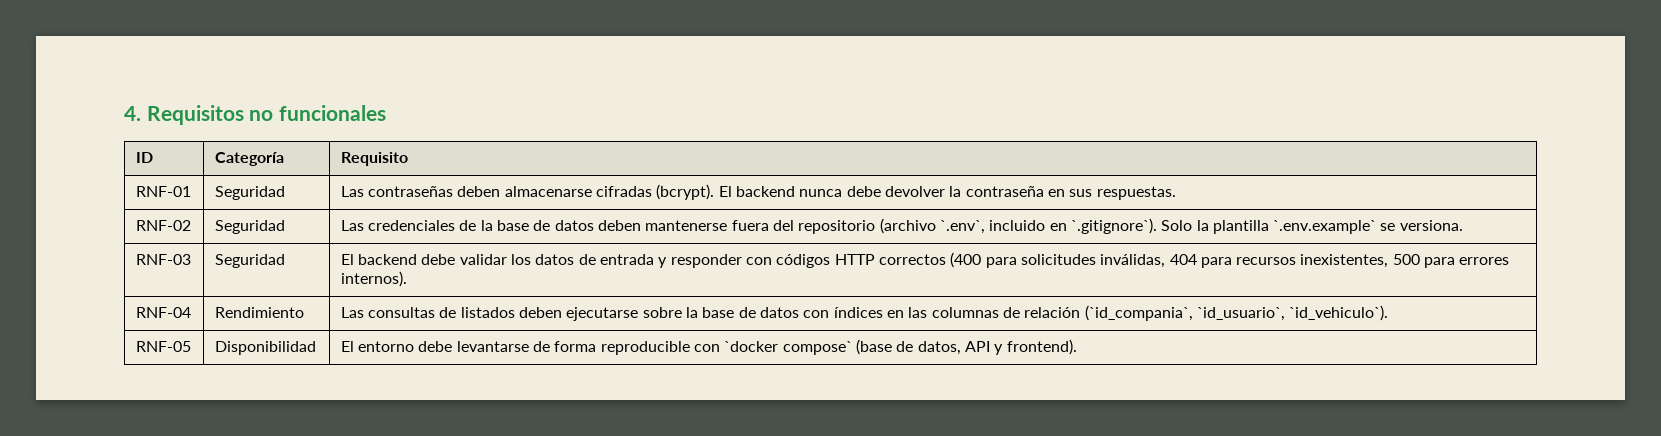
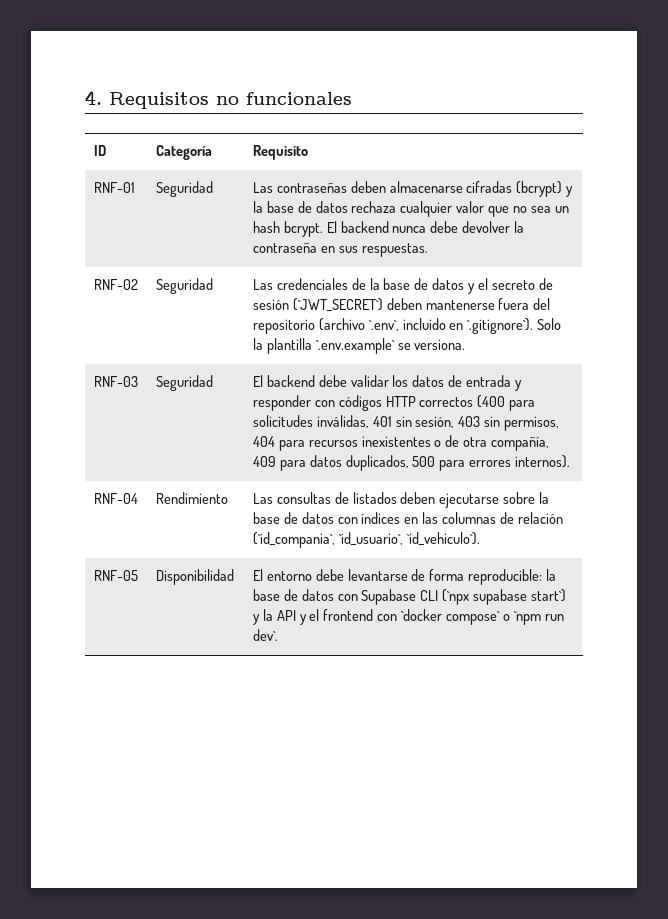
- RNF-01 | Seguridad | Las contraseñas deben almacenarse cifradas (bcrypt). El backend nunca debe devolver la contraseña en sus respuestas.
+ RNF-01 | Seguridad | Las contraseñas deben almacenarse cifradas (bcrypt) y la base de datos rechaza cualquier valor que no sea un hash bcrypt. El backend nunca debe devolver la contraseña en sus respuestas.
- RNF-02 | Seguridad | Las credenciales de la base de datos deben mantenerse fuera del repositorio (archivo `.env`, incluido en `.gitignore`). Solo la plantilla `.env.example` se versiona.
+ RNF-02 | Seguridad | Las credenciales de la base de datos y el secreto de sesión (`JWT_SECRET`) deben mantenerse fuera del repositorio (archivo `.env`, incluido en `.gitignore`). Solo la plantilla `.env.example` se versiona.
- El backend debe validar los datos de entrada y responder con códigos HTTP correctos (400 para solicitudes inválidas, 404 para recursos inexistentes, 500 para errores internos).
+ El backend debe validar los datos de entrada y responder con códigos HTTP correctos (400 para solicitudes inválidas, 401 sin sesión, 403 sin permisos, 404 para recursos inexistentes o de otra compañía, 409 para datos duplicados, 500 para errores internos).
- RNF-05 | Disponibilidad | El entorno debe levantarse de forma reproducible con `docker compose` (base de datos, API y frontend).
+ RNF-05 | Disponibilidad | El entorno debe levantarse de forma reproducible: la base de datos con Supabase CLI (`npx supabase start`) y la API y el frontend con `docker compose` o `npm run dev`.

